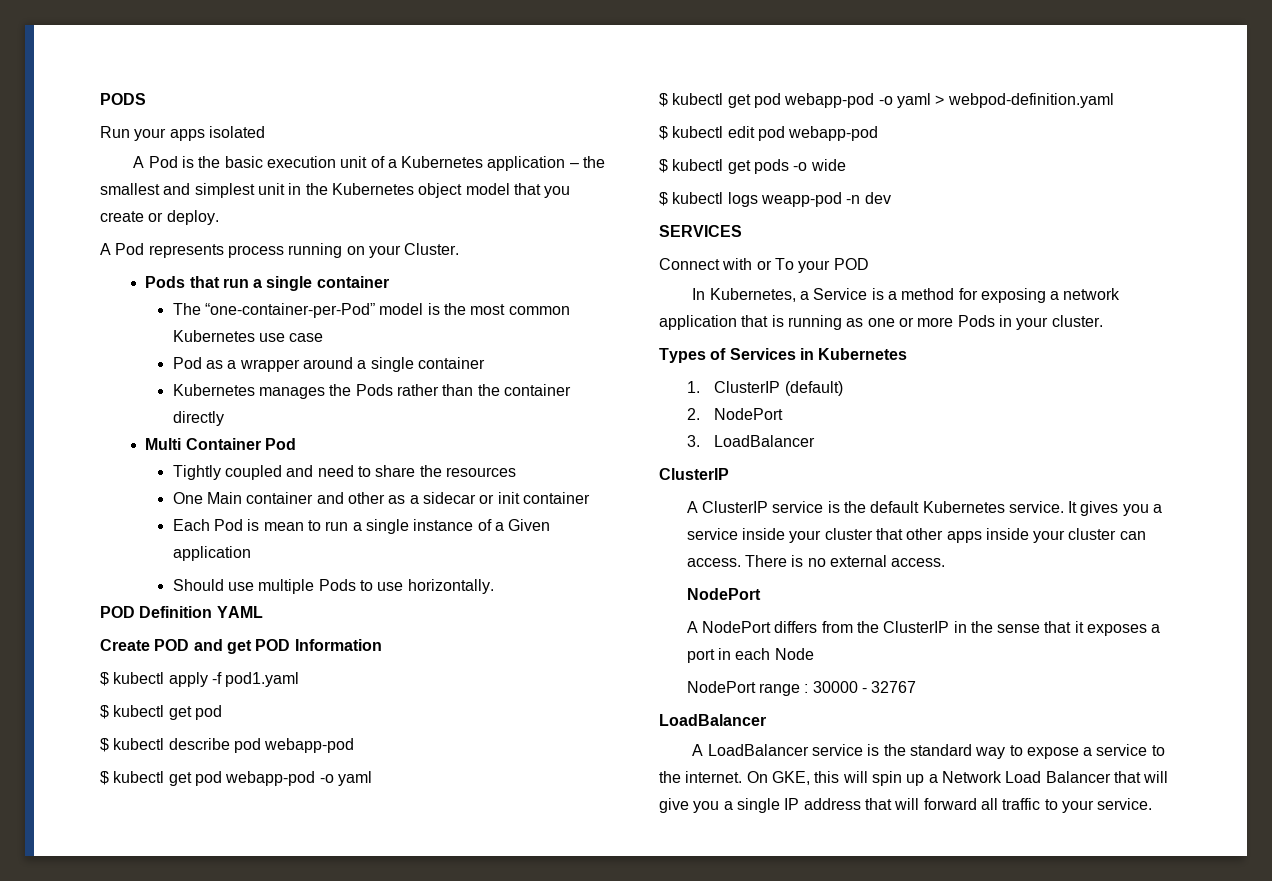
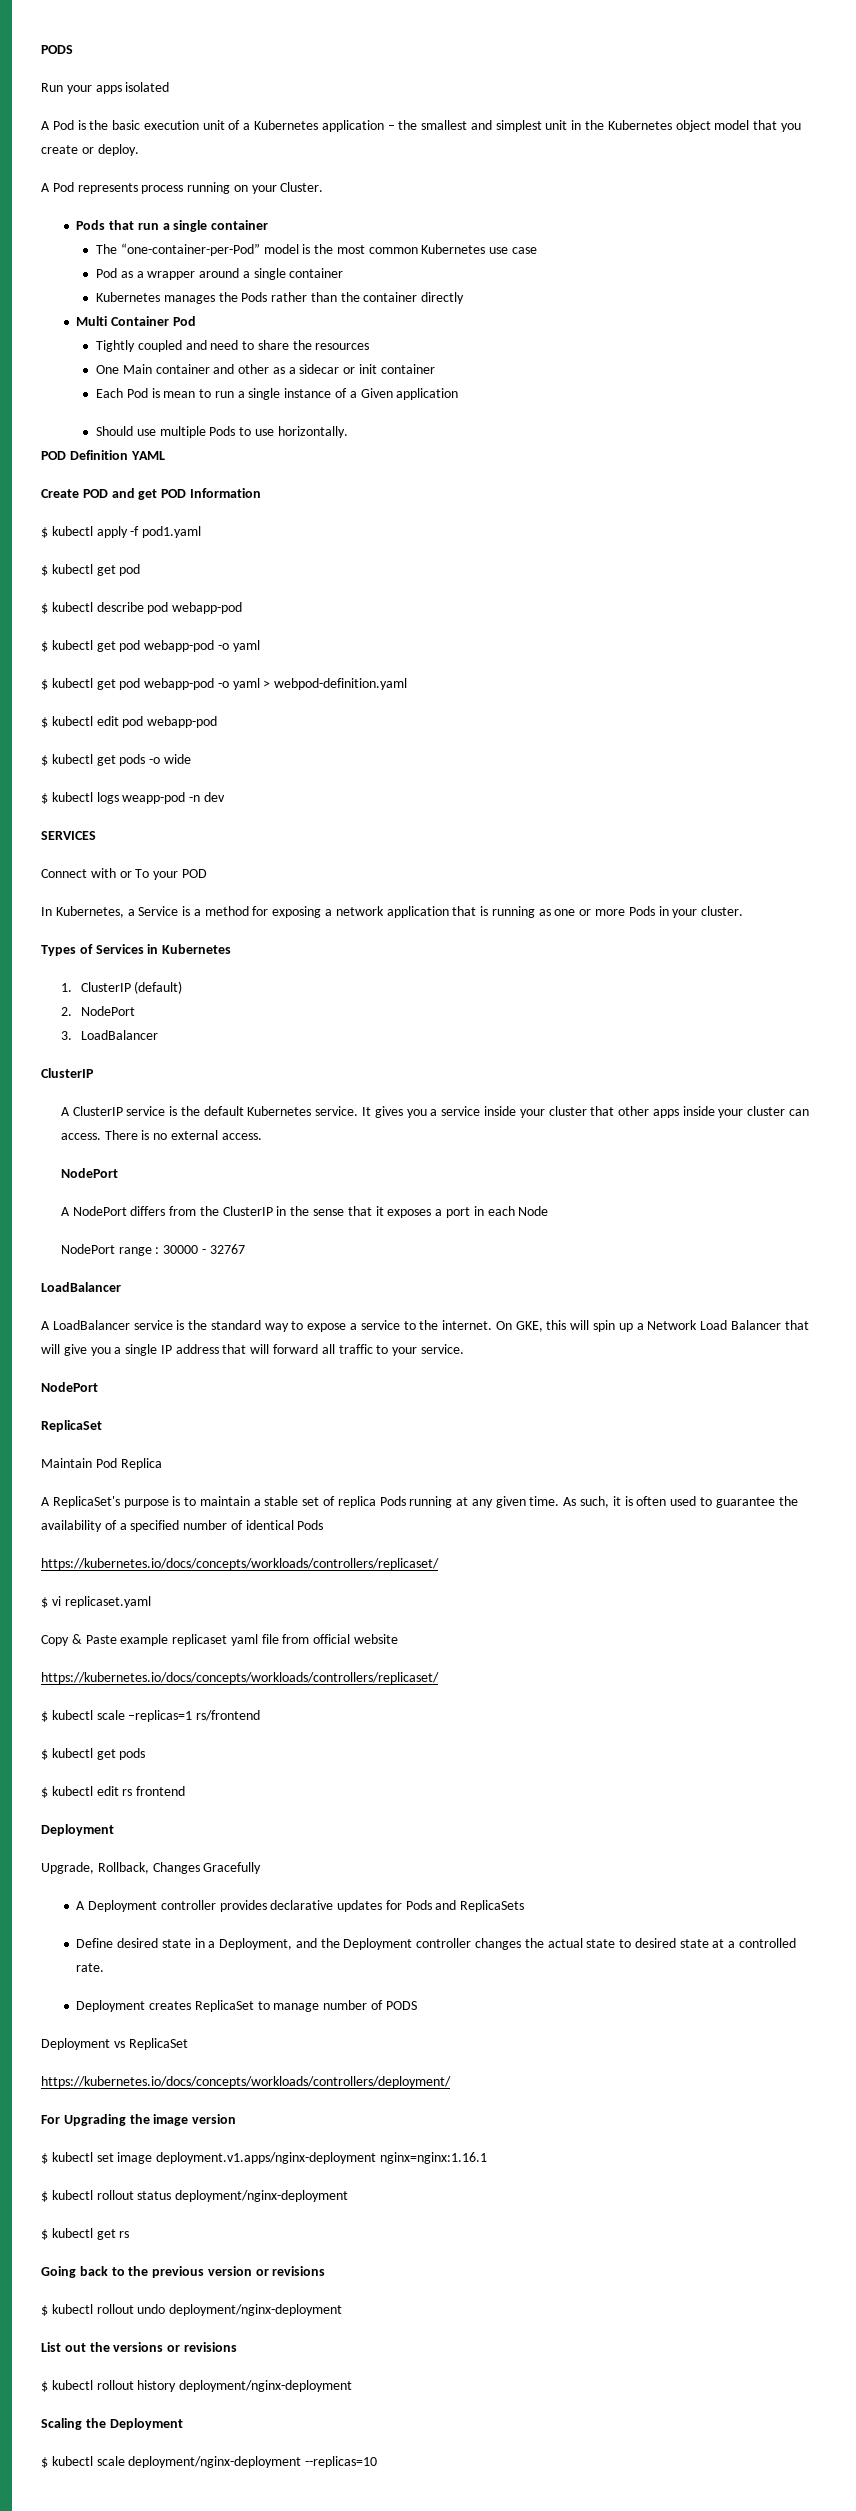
  On GKE, this will spin up a Network Load Balancer that will give you a single IP address that will forward all traffic to your service.
+ NodePort
+ ReplicaSet
+ Maintain Pod Replica
+ A ReplicaSet's purpose is to maintain a stable set of replica Pods running at any given time. As such, it is often used to guarantee the availability of a specified number of identical Pods
+ https://kubernetes.io/docs/concepts/workloads/controllers/replicaset/
+ $ vi replicaset.yaml
+ Copy & Paste example replicaset yaml file from official website
+ https://kubernetes.io/docs/concepts/workloads/controllers/replicaset/
+ $ kubectl scale –replicas=1 rs/frontend
+ $ kubectl get pods
+ $ kubectl edit rs frontend
+ Deployment
+ Upgrade, Rollback, Changes Gracefully
+ A Deployment controller provides declarative updates for Pods and ReplicaSets
+ Define desired state in a Deployment, and the Deployment controller changes the actual state to desired state at a controlled rate.
+ Deployment creates ReplicaSet to manage number of PODS
+ Deployment vs ReplicaSet
+ https://kubernetes.io/docs/concepts/workloads/controllers/deployment/
+ For Upgrading the image version
+ $ kubectl set image deployment.v1.apps/nginx-deployment nginx=nginx:1.16.1
+ $ kubectl rollout status deployment/nginx-deployment
+ $ kubectl get rs
+ Going back to the previous version or revisions
+ $ kubectl rollout undo deployment/nginx-deployment
+ List out the versions or revisions
+ $ kubectl rollout history deployment/nginx-deployment
+ Scaling the Deployment
+ $ kubectl scale deployment/nginx-deployment --replicas=10

